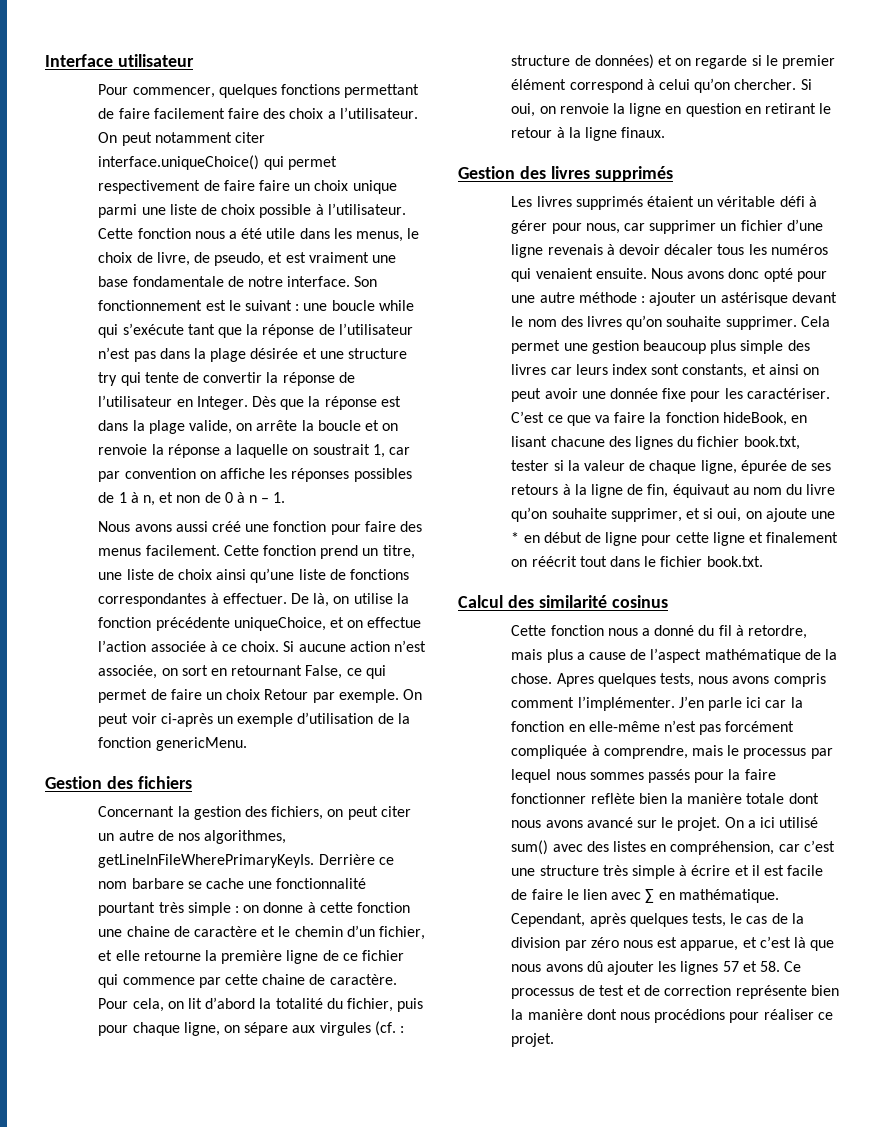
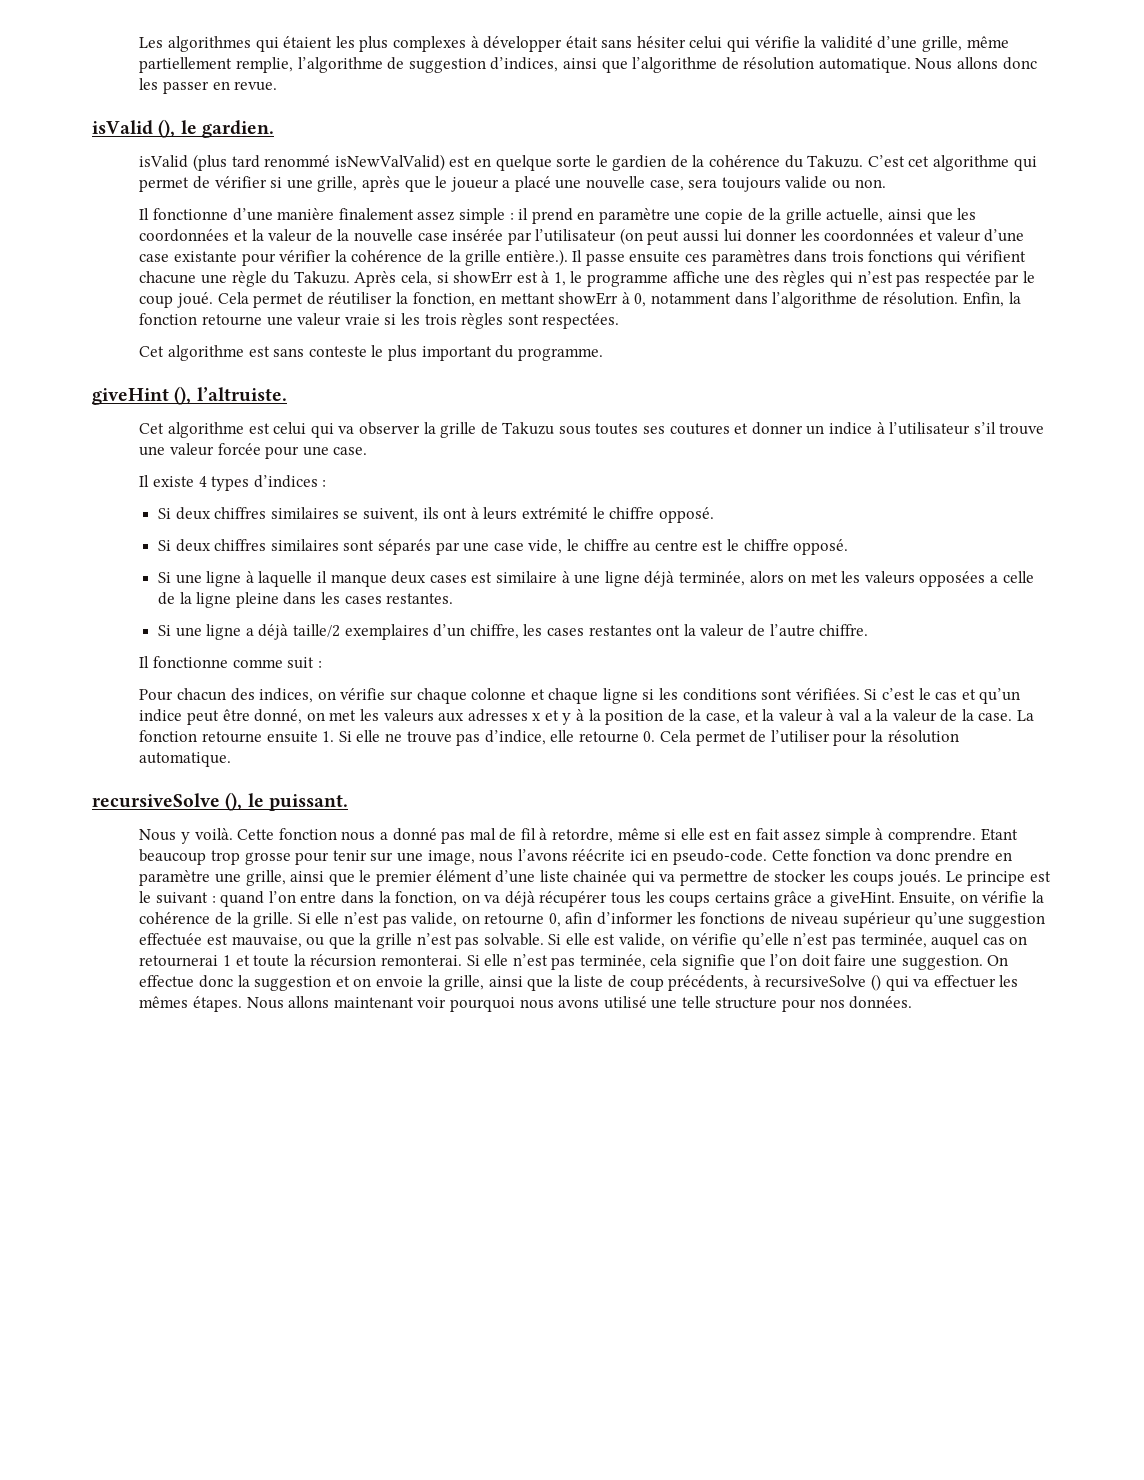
- Interface utilisateur
- Pour commencer, quelques fonctions permettant de faire facilement faire des choix a l’utilisateur. On peut notamment citer interface.uniqueChoice() qui permet respectivement de faire faire un choix unique parmi une liste de choix possible à l’utilisateur. Cette fonction nous a été utile dans les menus, le choix de livre, de pseudo, et est vraiment une base fondamentale de notre interface. Son fonctionnement est le suivant : une boucle while qui s’exécute tant que la réponse de l’utilisateur n’est pas dans la plage désirée et une structure try qui tente de convertir la réponse de l’utilisateur en Integer. Dès que la réponse est dans la plage valide, on arrête la boucle et on renvoie la réponse a laquelle on soustrait 1, car par convention on affiche les réponses possibles de 1 à n, et non de 0 à n – 1.
- Nous avons aussi créé une fonction pour faire des menus facilement. Cette fonction prend un titre, une liste de choix ainsi qu’une liste de fonctions correspondantes à effectuer. De là, on utilise la fonction précédente uniqueChoice, et on effectue l’action associée à ce choix. Si aucune action n’est associée, on sort en retournant False, ce qui permet de faire un choix Retour par exemple. On peut voir ci-après un exemple d’utilisation de la fonction genericMenu.
- Gestion des fichiers
- Concernant la gestion des fichiers, on peut citer un autre de nos algorithmes, getLineInFileWherePrimaryKeyIs. Derrière ce nom barbare se cache une fonctionnalité pourtant très simple : on donne à cette fonction une chaine de caractère et le chemin d’un fichier, et elle retourne la première ligne de ce fichier qui commence par cette chaine de caractère. Pour cela, on lit d’abord la totalité du fichier, puis pour chaque ligne, on sépare aux virgules (cf. : structure de données) et on regarde si le premier élément correspond à celui qu’on chercher. Si oui, on renvoie la ligne en question en retirant le retour à la ligne finaux.
- Gestion des livres supprimés
- Les livres supprimés étaient un véritable défi à gérer pour nous, car supprimer un fichier d’une ligne revenais à devoir décaler tous les numéros qui venaient ensuite. Nous avons donc opté pour une autre méthode : ajouter un astérisque devant le nom des livres qu’on souhaite supprimer. Cela permet une gestion beaucoup plus simple des livres car leurs index sont constants, et ainsi on peut avoir une donnée fixe pour les caractériser. C’est ce que va faire la fonction hideBook, en lisant chacune des lignes du fichier book.txt, tester si la valeur de chaque ligne, épurée de ses retours à la ligne de fin, équivaut au nom du livre qu’on souhaite supprimer, et si oui, on ajoute une * en début de ligne pour cette ligne et finalement on réécrit tout dans le fichier book.txt.
- Calcul des similarité cosinus
- Cette fonction nous a donné du fil à retordre, mais plus a cause de l’aspect mathématique de la chose. Apres quelques tests, nous avons compris comment l’implémenter. J’en parle ici car la fonction en elle-même n’est pas forcément compliquée à comprendre, mais le processus par lequel nous sommes passés pour la faire fonctionner reflète bien la manière totale dont nous avons avancé sur le projet. On a ici utilisé sum() avec des listes en compréhension, car c’est une structure très simple à écrire et il est facile de faire le lien avec ∑ en mathématique. Cependant, après quelques tests, le cas de la division par zéro nous est apparue, et c’est là que nous avons dû ajouter les lignes 57 et 58. Ce processus de test et de correction représente bien la manière dont nous procédions pour réaliser ce projet.
+ Les algorithmes qui étaient les plus complexes à développer était sans hésiter celui qui vérifie la validité d’une grille, même partiellement remplie, l’algorithme de suggestion d’indices, ainsi que l’algorithme de résolution automatique. Nous allons donc les passer en revue.
+ isValid (), le gardien.
+ isValid (plus tard renommé isNewValValid) est en quelque sorte le gardien de la cohérence du Takuzu. C’est cet algorithme qui permet de vérifier si une grille, après que le joueur a placé une nouvelle case, sera toujours valide ou non.
+ Il fonctionne d’une manière finalement assez simple : il prend en paramètre une copie de la grille actuelle, ainsi que les coordonnées et la valeur de la nouvelle case insérée par l’utilisateur (on peut aussi lui donner les coordonnées et valeur d’une case existante pour vérifier la cohérence de la grille entière.). Il passe ensuite ces paramètres dans trois fonctions qui vérifient chacune une règle du Takuzu. Après cela, si showErr est à 1, le programme affiche une des règles qui n’est pas respectée par le coup joué. Cela permet de réutiliser la fonction, en mettant showErr à 0, notamment dans l’algorithme de résolution. Enfin, la fonction retourne une valeur vraie si les trois règles sont respectées.
+ Cet algorithme est sans conteste le plus important du programme.
+ giveHint (), l’altruiste.
+ Cet algorithme est celui qui va observer la grille de Takuzu sous toutes ses coutures et donner un indice à l’utilisateur s’il trouve une valeur forcée pour une case.
+ Il existe 4 types d’indices :
+ Si deux chiffres similaires se suivent, ils ont à leurs extrémité le chiffre opposé.
+ Si deux chiffres similaires sont séparés par une case vide, le chiffre au centre est le chiffre opposé.
+ Si une ligne à laquelle il manque deux cases est similaire à une ligne déjà terminée, alors on met les valeurs opposées a celle de la ligne pleine dans les cases restantes.
+ Si une ligne a déjà taille/2 exemplaires d’un chiffre, les cases restantes ont la valeur de l’autre chiffre.
+ Il fonctionne comme suit :
+ Pour chacun des indices, on vérifie sur chaque colonne et chaque ligne si les conditions sont vérifiées. Si c’est le cas et qu’un indice peut être donné, on met les valeurs aux adresses x et y à la position de la case, et la valeur à val a la valeur de la case. La fonction retourne ensuite 1. Si elle ne trouve pas d’indice, elle retourne 0. Cela permet de l’utiliser pour la résolution automatique.
+ recursiveSolve (), le puissant.
+ Nous y voilà. Cette fonction nous a donné pas mal de fil à retordre, même si elle est en fait assez simple à comprendre. Etant beaucoup trop grosse pour tenir sur une image, nous l’avons réécrite ici en pseudo-code. Cette fonction va donc prendre en paramètre une grille, ainsi que le premier élément d’une liste chainée qui va permettre de stocker les coups joués. Le principe est le suivant : quand l’on entre dans la fonction, on va déjà récupérer tous les coups certains grâce a giveHint. Ensuite, on vérifie la cohérence de la grille. Si elle n’est pas valide, on retourne 0, afin d’informer les fonctions de niveau supérieur qu’une suggestion effectuée est mauvaise, ou que la grille n’est pas solvable. Si elle est valide, on vérifie qu’elle n’est pas terminée, auquel cas on retournerai 1 et toute la récursion remonterai. Si elle n’est pas terminée, cela signifie que l’on doit faire une suggestion. On effectue donc la suggestion et on envoie la grille, ainsi que la liste de coup précédents, à recursiveSolve () qui va effectuer les mêmes étapes. Nous allons maintenant voir pourquoi nous avons utilisé une telle structure pour nos données.

